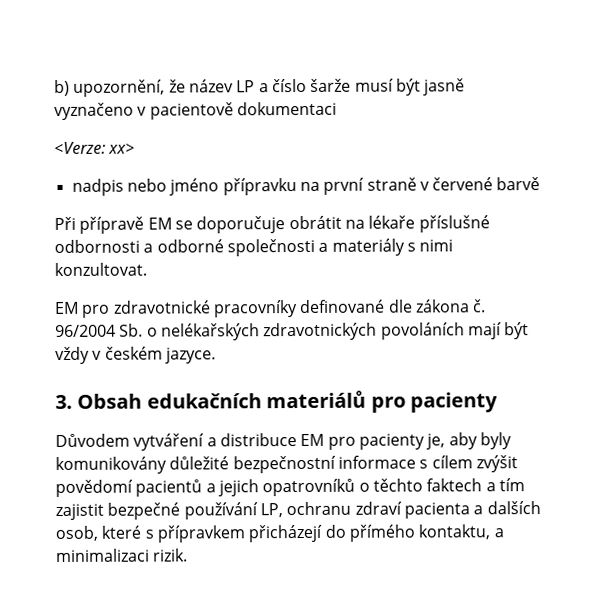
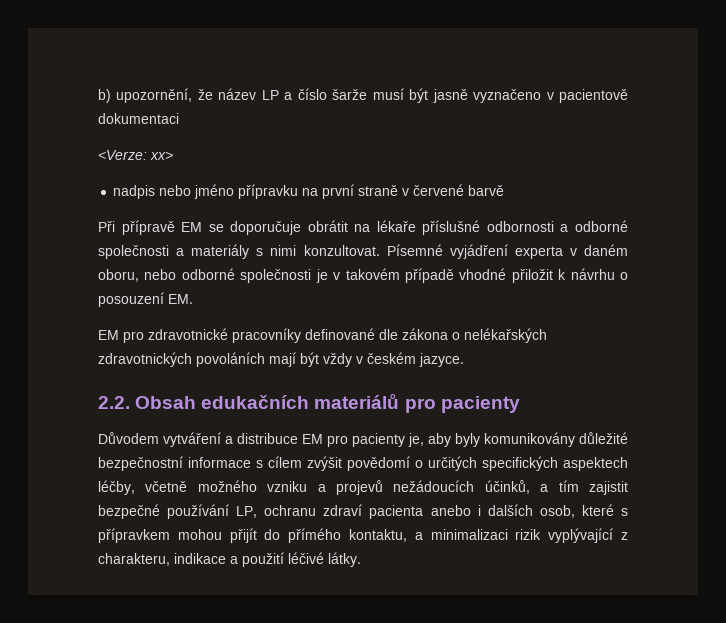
+ Písemné vyjádření experta v daném oboru, nebo odborné společnosti je v takovém případě vhodné přiložit k návrhu o posouzení EM.
- EM pro zdravotnické pracovníky definované dle zákona č. 96/2004 Sb. o nelékařských zdravotnických povoláních mají být vždy v českém jazyce.
+ EM pro zdravotnické pracovníky definované dle zákona o nelékařských zdravotnických povoláních mají být vždy v českém jazyce.
- 3. Obsah edukačních materiálů pro pacienty
+ 2.2. Obsah edukačních materiálů pro pacienty
- Důvodem vytváření a distribuce EM pro pacienty je, aby byly komunikovány důležité bezpečnostní informace s cílem zvýšit povědomí pacientů a jejich opatrovníků o těchto faktech a tím zajistit bezpečné používání LP, ochranu zdraví pacienta a dalších osob, které s přípravkem přicházejí do přímého kontaktu, a minimalizaci rizik.
+ Důvodem vytváření a distribuce EM pro pacienty je, aby byly komunikovány důležité bezpečnostní informace s cílem zvýšit povědomí o určitých specifických aspektech léčby, včetně možného vzniku a projevů nežádoucích účinků, a tím zajistit bezpečné používání LP, ochranu zdraví pacienta anebo i dalších osob, které s přípravkem mohou přijít do přímého kontaktu, a minimalizaci rizik vyplývající z charakteru, indikace a použití léčivé látky.

